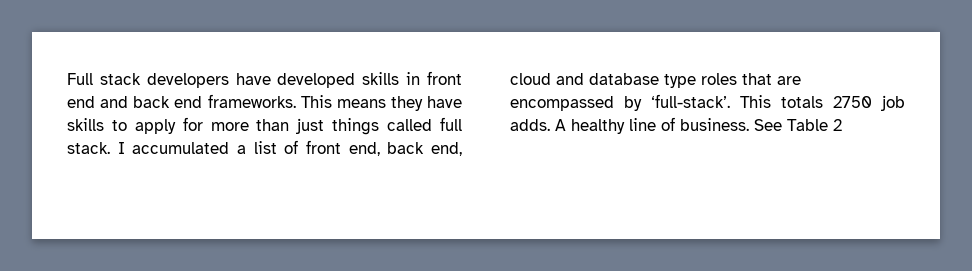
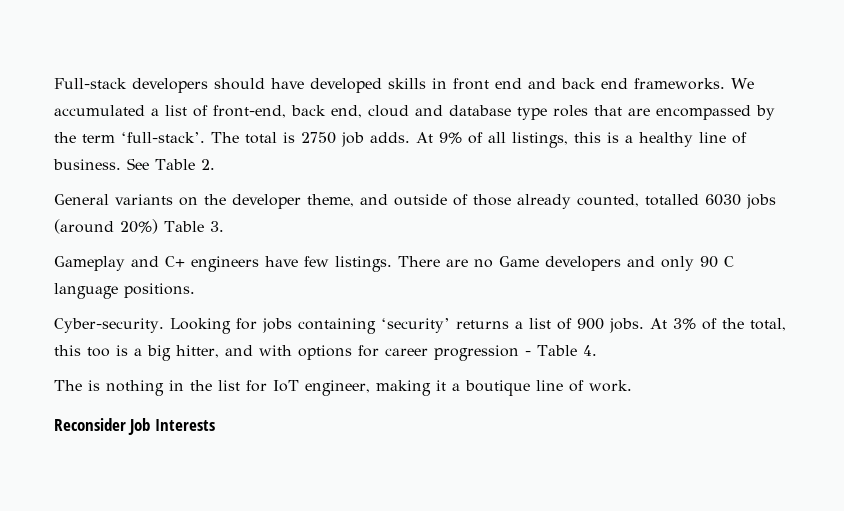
- Full stack developers have developed skills in front end and back end frameworks.
+ Full-stack developers should have developed skills in front end and back end frameworks.
- This means they have skills to apply for more than just things called full stack. I accumulated a list of front end, back end, cloud and database type roles that are encompassed by ‘full-stack’. This totals 2750 job adds. A healthy line of business.
+ We accumulated a list of front-end, back end, cloud and database type roles that are encompassed by the term ‘full-stack’. The total is 2750 job adds. At 9% of all listings, this is a healthy line of business.
- See Table 2
+ See Table 2.
+ General variants on the developer theme, and outside of those already counted, totalled 6030 jobs (around 20%) Table 3.
+ Gameplay and C+ engineers have few listings. There are no Game developers and only 90 C language positions.
+ Cyber-security. Looking for jobs containing ‘security’ returns a list of 900 jobs. At 3% of the total, this too is a big hitter, and with options for career progression - Table 4.
+ The is nothing in the list for IoT engineer, making it a boutique line of work.
+ Reconsider Job Interests

